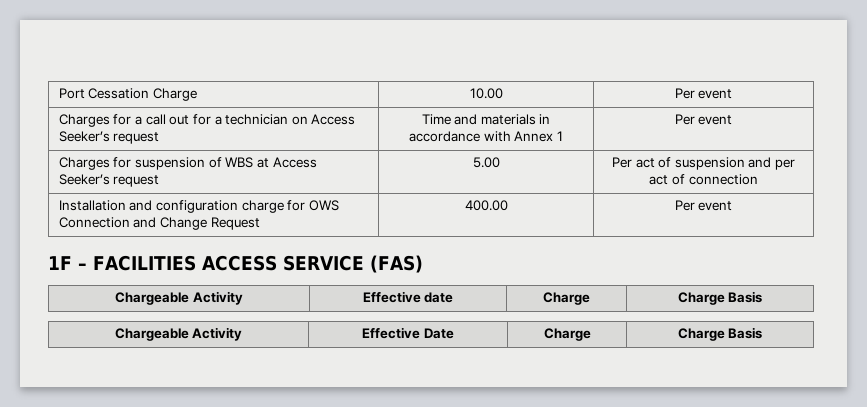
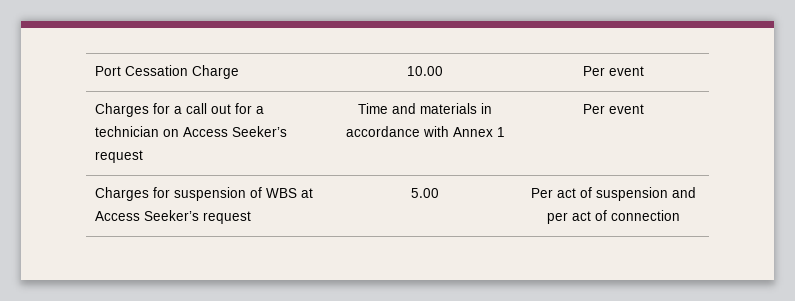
- Installation and configuration charge for OWS Connection and Change Request | 400.00 | Per event
- 1F – FACILITIES ACCESS SERVICE (FAS)
- Chargeable Activity | Effective date | Charge | Charge Basis
- Chargeable Activity | Effective Date | Charge | Charge Basis

